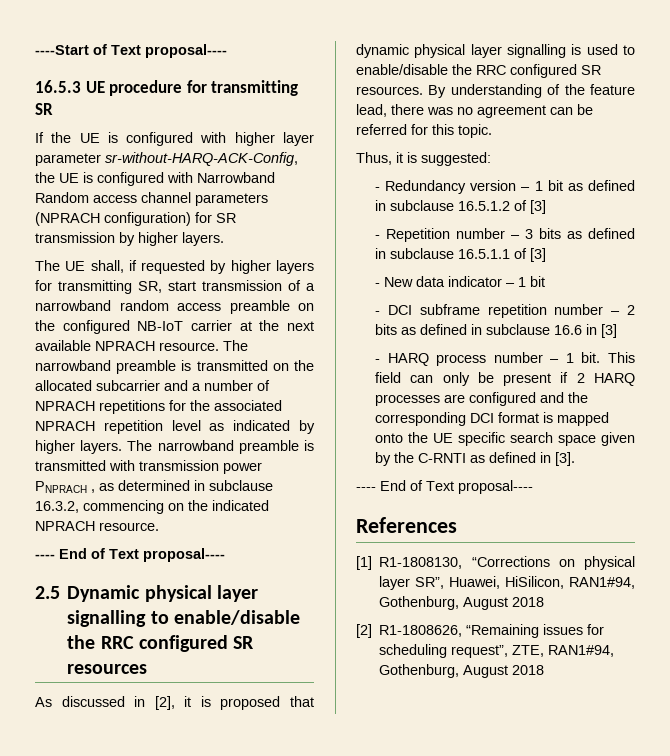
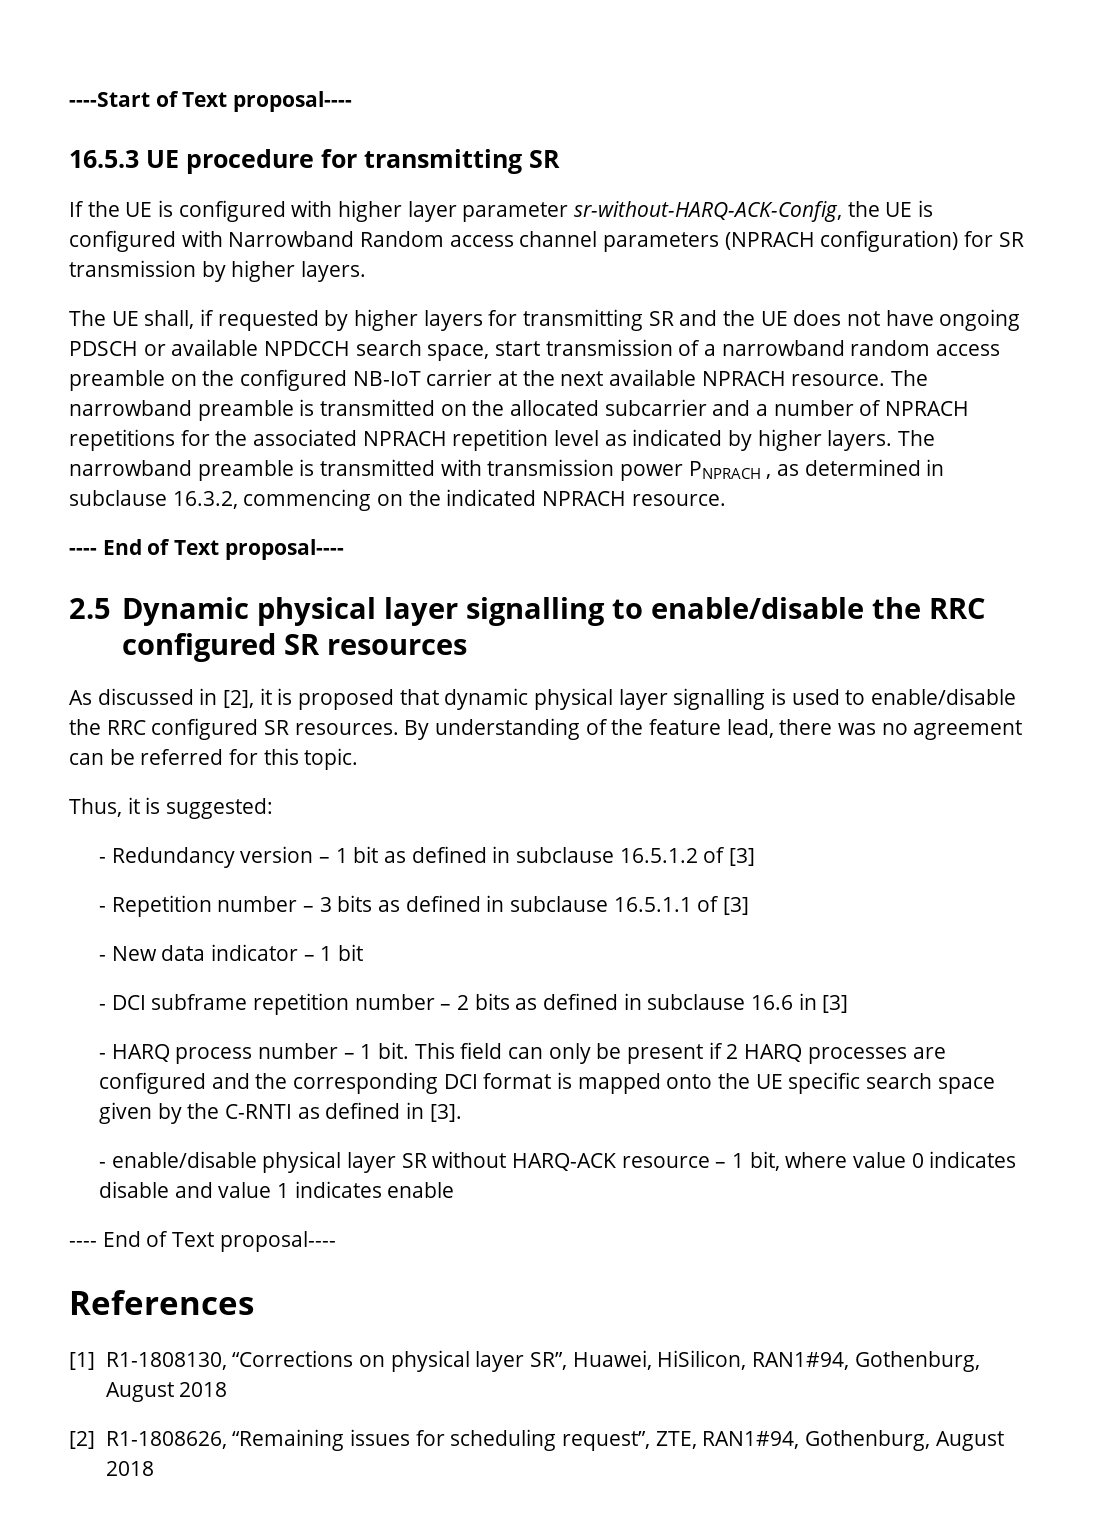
- The UE shall, if requested by higher layers for transmitting SR, start transmission of a narrowband random access preamble on the configured NB-IoT carrier at the next available NPRACH resource.
+ The UE shall, if requested by higher layers for transmitting SR and the UE does not have ongoing PDSCH or available NPDCCH search space, start transmission of a narrowband random access preamble on the configured NB-IoT carrier at the next available NPRACH resource.
+ - enable/disable physical layer SR without HARQ-ACK resource – 1 bit, where value 0 indicates disable and value 1 indicates enable

